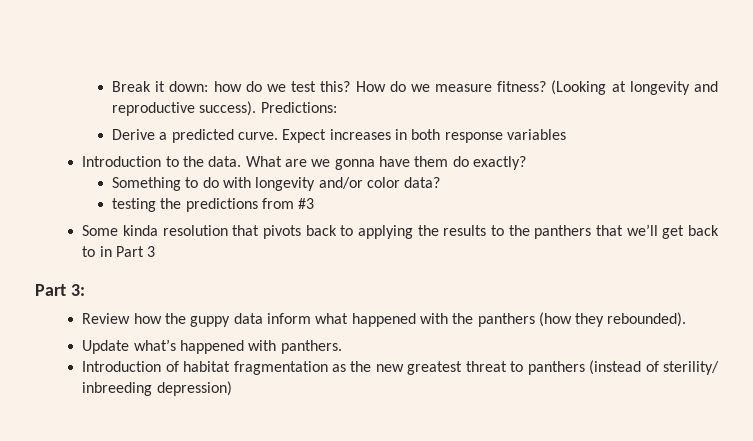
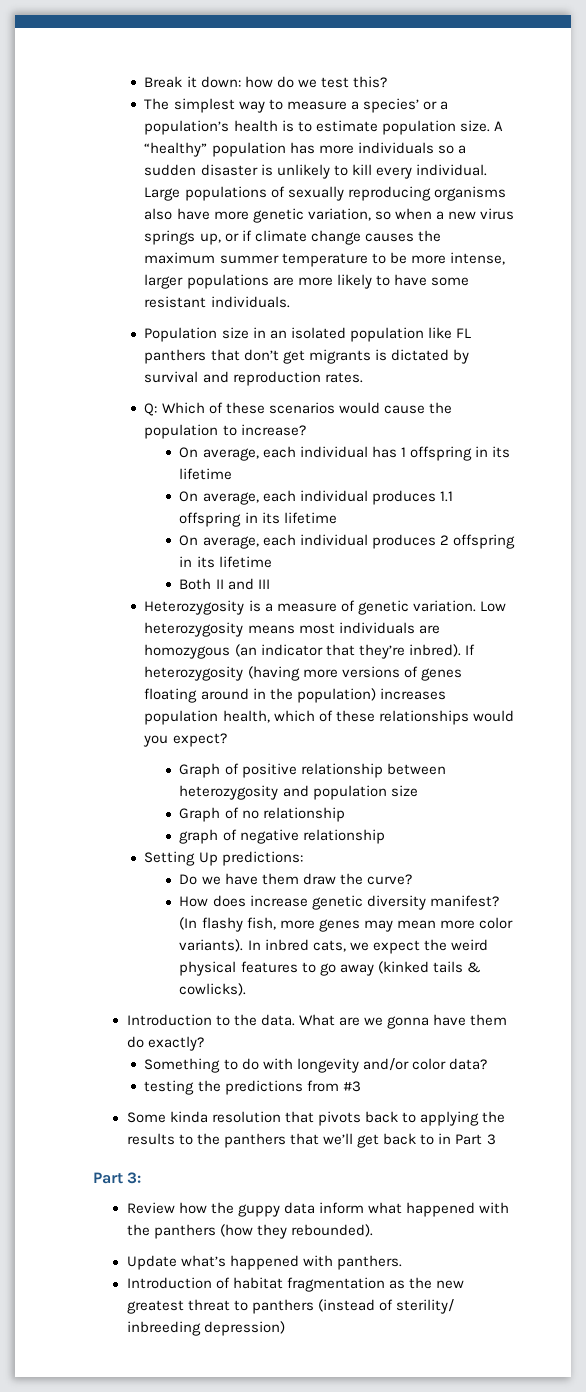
- Break it down: how do we test this? How do we measure fitness? (Looking at longevity and reproductive success). Predictions:
- Derive a predicted curve. Expect increases in both response variables
+ Break it down: how do we test this?
+ The simplest way to measure a species’ or a population’s health is to estimate population size. A “healthy” population has more individuals so a sudden disaster is unlikely to kill every individual. Large populations of sexually reproducing organisms also have more genetic variation, so when a new virus springs up, or if climate change causes the maximum summer temperature to be more intense, larger populations are more likely to have some resistant individuals.
+ Population size in an isolated population like FL panthers that don’t get migrants is dictated by survival and reproduction rates.
+ Q: Which of these scenarios would cause the population to increase?
+ On average, each individual has 1 offspring in its lifetime
+ On average, each individual produces 1.1 offspring in its lifetime
+ On average, each individual produces 2 offspring in its lifetime
+ Both II and III
+ Heterozygosity is a measure of genetic variation. Low heterozygosity means most individuals are homozygous (an indicator that they’re inbred). If heterozygosity (having more versions of genes floating around in the population) increases population health, which of these relationships would you expect?
+ Graph of positive relationship between heterozygosity and population size
+ Graph of no relationship
+ graph of negative relationship
+ Setting Up predictions:
+ Do we have them draw the curve?
+ How does increase genetic diversity manifest? (In flashy fish, more genes may mean more color variants). In inbred cats, we expect the weird physical features to go away (kinked tails & cowlicks).

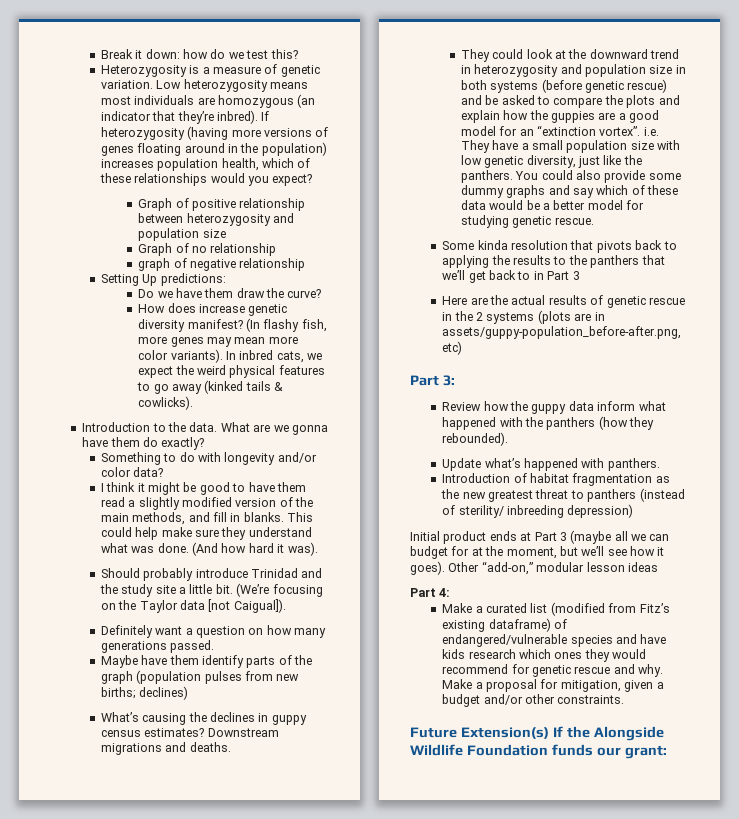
- The simplest way to measure a species’ or a population’s health is to estimate population size. A “healthy” population has more individuals so a sudden disaster is unlikely to kill every individual. Large populations of sexually reproducing organisms also have more genetic variation, so when a new virus springs up, or if climate change causes the maximum summer temperature to be more intense, larger populations are more likely to have some resistant individuals.
- Population size in an isolated population like FL panthers that don’t get migrants is dictated by survival and reproduction rates.
- Q: Which of these scenarios would cause the population to increase?
- On average, each individual has 1 offspring in its lifetime
- On average, each individual produces 1.1 offspring in its lifetime
- On average, each individual produces 2 offspring in its lifetime
- Both II and III
- testing the predictions from #3
+ I think it might be good to have them read a slightly modified version of the main methods, and fill in blanks. This could help make sure they understand what was done. (And how hard it was).
+ Should probably introduce Trinidad and the study site a little bit. (We’re focusing on the Taylor data [not Caigual]).
+ Definitely want a question on how many generations passed.
+ Maybe have them identify parts of the graph (population pulses from new births; declines)
+ What’s causing the declines in guppy census estimates? Downstream migrations and deaths.
+ They could look at the downward trend in heterozygosity and population size in both systems (before genetic rescue) and be asked to compare the plots and explain how the guppies are a good model for an “extinction vortex”. i.e. They have a small population size with low genetic diversity, just like the panthers. You could also provide some dummy graphs and say which of these data would be a better model for studying genetic rescue.
+ Here are the actual results of genetic rescue in the 2 systems (plots are in assets/guppy-population_before-after.png, etc)
+ Initial product ends at Part 3 (maybe all we can budget for at the moment, but we’ll see how it goes). Other “add-on,” modular lesson ideas
+ Part 4:
+ Make a curated list (modified from Fitz’s existing dataframe) of endangered/vulnerable species and have kids research which ones they would recommend for genetic rescue and why. Make a proposal for mitigation, given a budget and/or other constraints.
+ Future Extension(s) If the Alongside Wildlife Foundation funds our grant:

